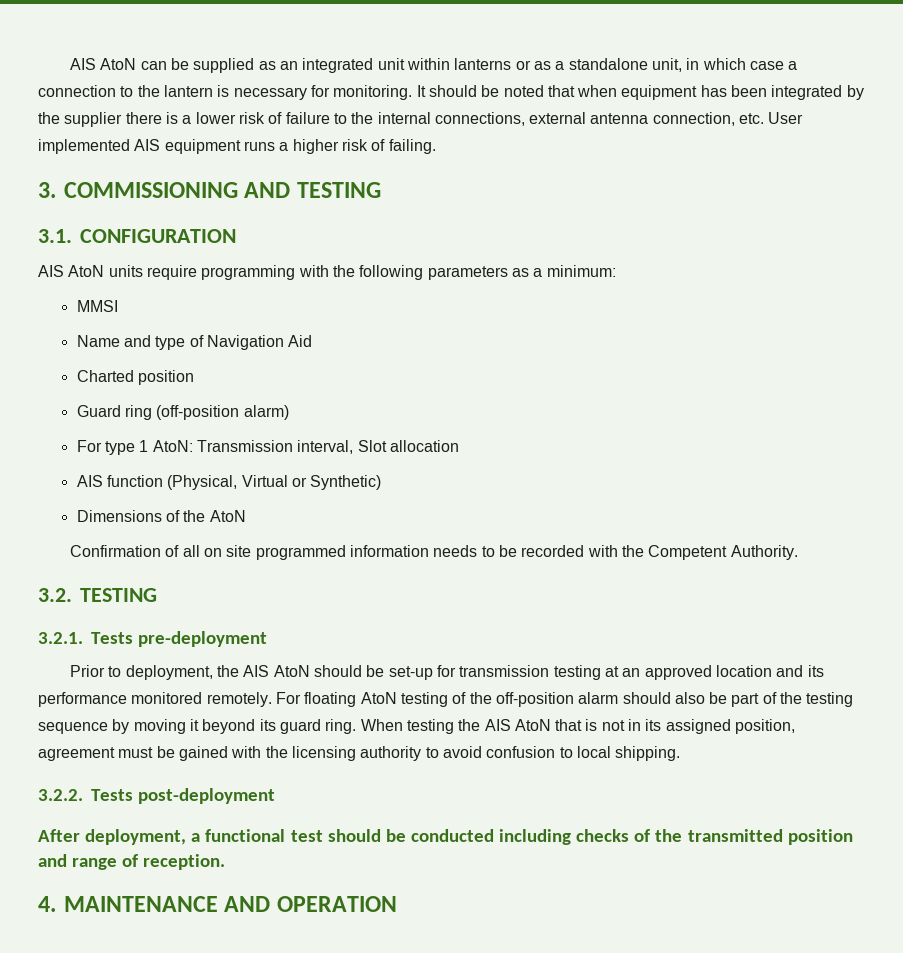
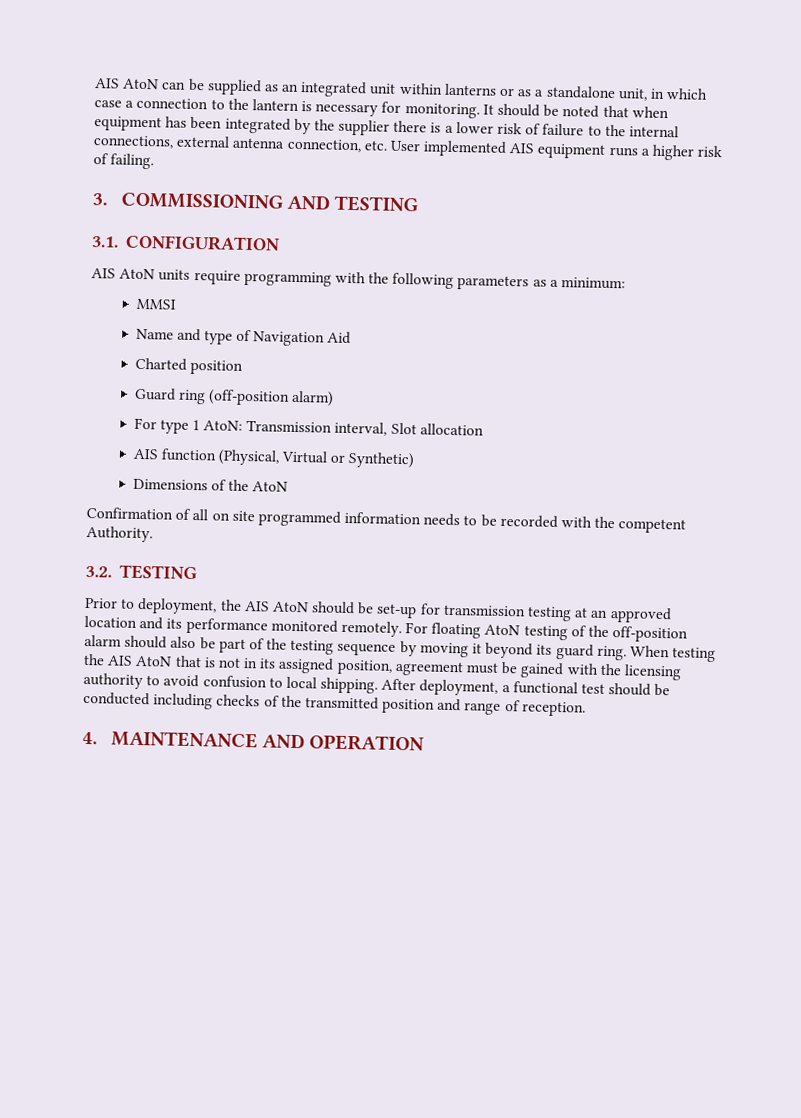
- Confirmation of all on site programmed information needs to be recorded with the Competent Authority.
+ Confirmation of all on site programmed information needs to be recorded with the competent Authority.
- 3.2.1. Tests pre-deployment
- When testing the AIS AtoN that is not in its assigned position, agreement must be gained with the licensing authority to avoid confusion to local shipping.
- 3.2.2. Tests post-deployment
- After deployment, a functional test should be conducted including checks of the transmitted position and range of reception.
+ When testing the AIS AtoN that is not in its assigned position, agreement must be gained with the licensing authority to avoid confusion to local shipping. After deployment, a functional test should be conducted including checks of the transmitted position and range of reception.

